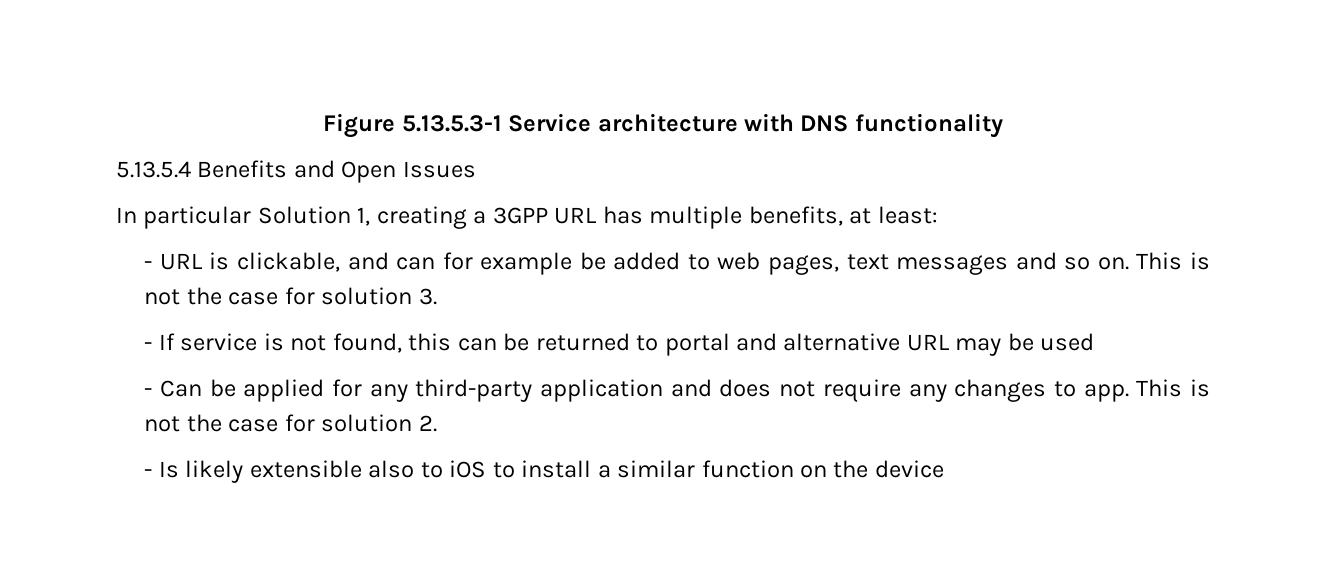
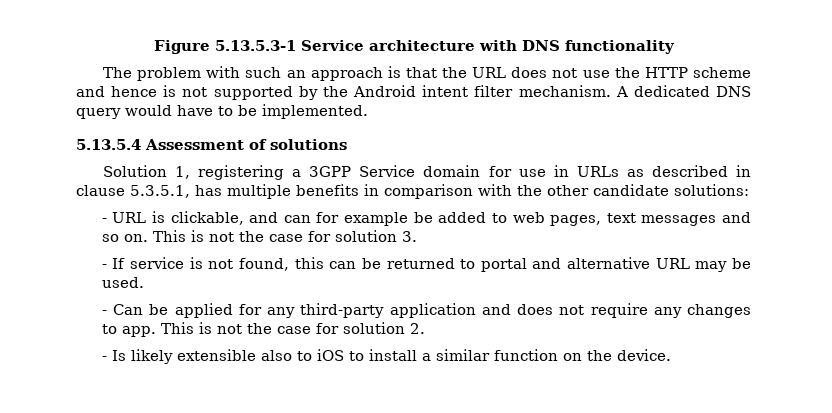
- 5.13.5.4 Benefits and Open Issues
- In particular Solution 1, creating a 3GPP URL has multiple benefits, at least:
+ The problem with such an approach is that the URL does not use the HTTP scheme and hence is not supported by the Android intent filter mechanism. A dedicated DNS query would have to be implemented.
+ 5.13.5.4 Assessment of solutions
+ Solution 1, registering a 3GPP Service domain for use in URLs as described in clause 5.3.5.1, has multiple benefits in comparison with the other candidate solutions:
- - If service is not found, this can be returned to portal and alternative URL may be used
+ - If service is not found, this can be returned to portal and alternative URL may be used.
- - Is likely extensible also to iOS to install a similar function on the device
+ - Is likely extensible also to iOS to install a similar function on the device.

